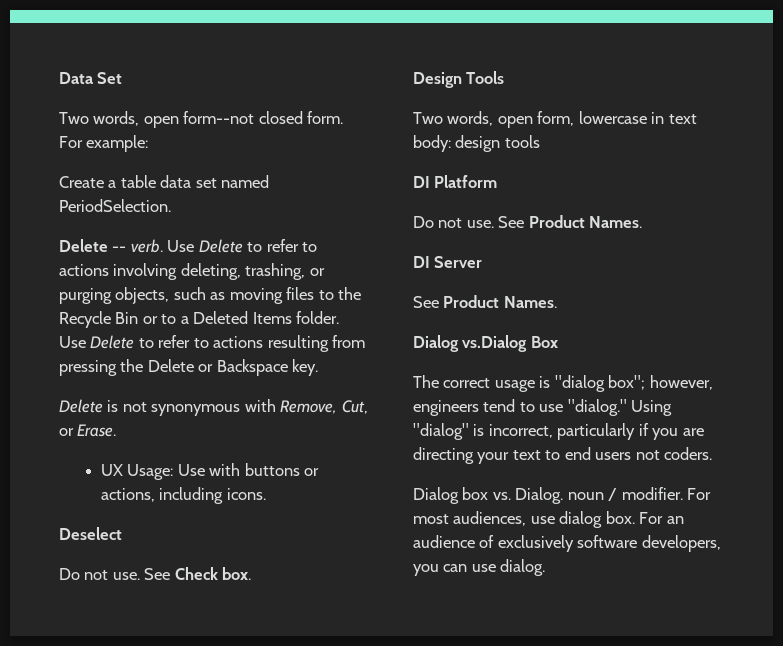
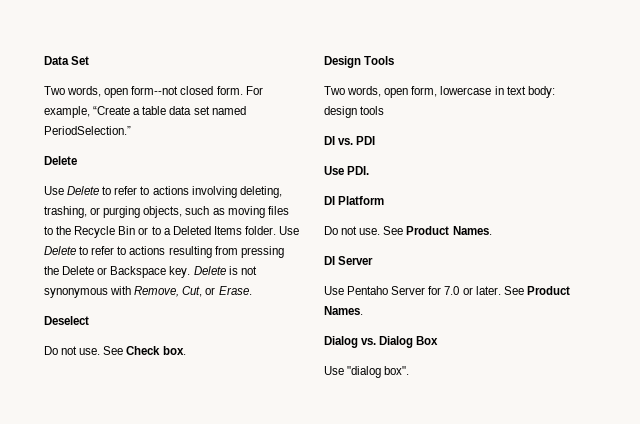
- For example:
- Create a table data set named PeriodSelection.
- Delete -- verb. Use Delete to refer to actions involving deleting, trashing, or purging objects, such as moving files to the Recycle Bin or to a Deleted Items folder.
+ For example, “Create a table data set named PeriodSelection.”
+ Delete
+ Use Delete to refer to actions involving deleting, trashing, or purging objects, such as moving files to the Recycle Bin or to a Deleted Items folder.
- Use Delete to refer to actions resulting from pressing the Delete or Backspace key.
- Delete is not synonymous with Remove, Cut, or Erase.
+ Use Delete to refer to actions resulting from pressing the Delete or Backspace key. Delete is not synonymous with Remove, Cut, or Erase.
- UX Usage: Use with buttons or actions, including icons.
+ DI vs. PDI
+ Use PDI.
+ Use Pentaho Server for 7.0 or later.
- Dialog vs.Dialog Box
+ Dialog vs. Dialog Box
- The correct usage is "dialog box"; however, engineers tend to use "dialog." Using "dialog" is incorrect, particularly if you are directing your text to end users not coders.
- Dialog box vs. Dialog. noun / modifier. For most audiences, use dialog box. For an audience of exclusively software developers, you can use dialog.
+ Use "dialog box".

